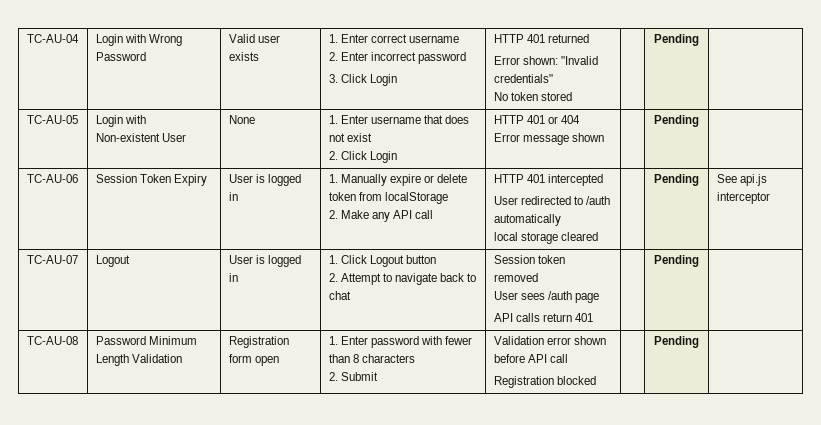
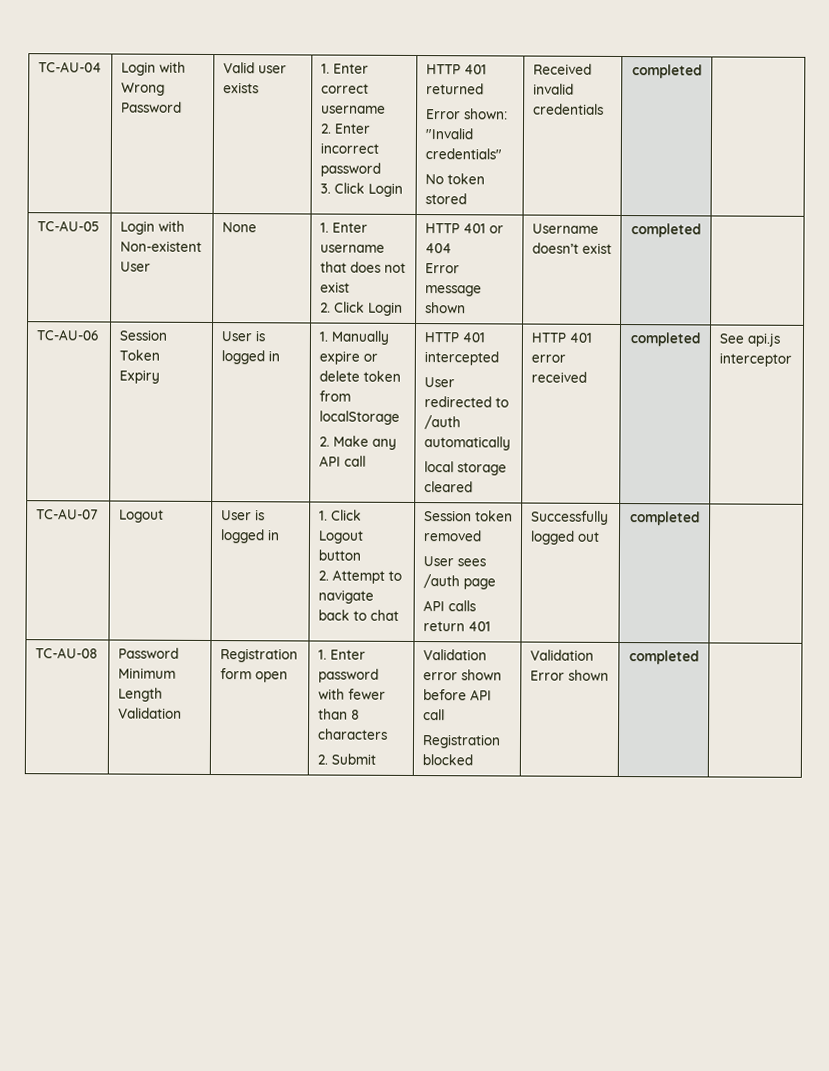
  TC-AU-04 | Login with Wrong Password | Valid user exists | 1. Enter correct username
  2. Enter incorrect password
  3. Click Login | HTTP 401 returned
  Error shown: "Invalid credentials"
- No token stored | | Pending |
+ No token stored | Received invalid credentials | completed |
  TC-AU-05 | Login with Non-existent User | None | 1. Enter username that does not exist
  2. Click Login | HTTP 401 or 404
- Error message shown | | Pending |
+ Error message shown | Username doesn’t exist | completed |
  TC-AU-06 | Session Token Expiry | User is logged in | 1. Manually expire or delete token from localStorage
  2. Make any API call | HTTP 401 intercepted
  User redirected to /auth automatically
- local storage cleared | | Pending | See api.js interceptor
+ local storage cleared | HTTP 401 error received | completed | See api.js interceptor
  TC-AU-07 | Logout | User is logged in | 1. Click Logout button
  2. Attempt to navigate back to chat | Session token removed
  User sees /auth page
- API calls return 401 | | Pending |
+ API calls return 401 | Successfully logged out | completed |
  TC-AU-08 | Password Minimum Length Validation | Registration form open | 1. Enter password with fewer than 8 characters
  2. Submit | Validation error shown before API call
- Registration blocked | | Pending |
+ Registration blocked | Validation Error shown | completed |

